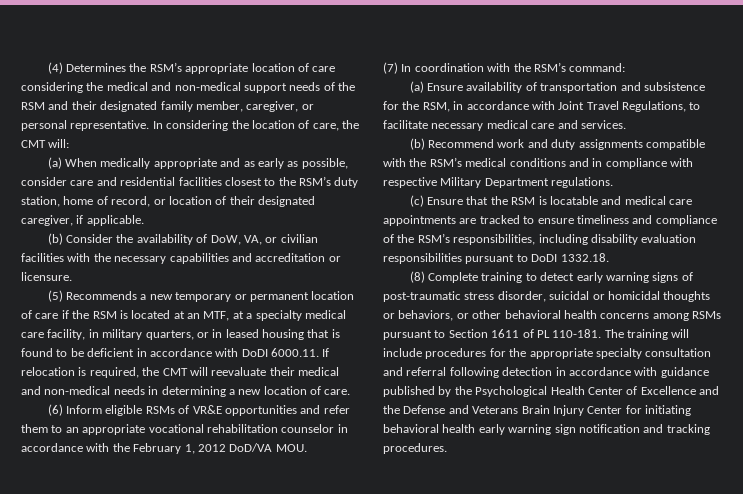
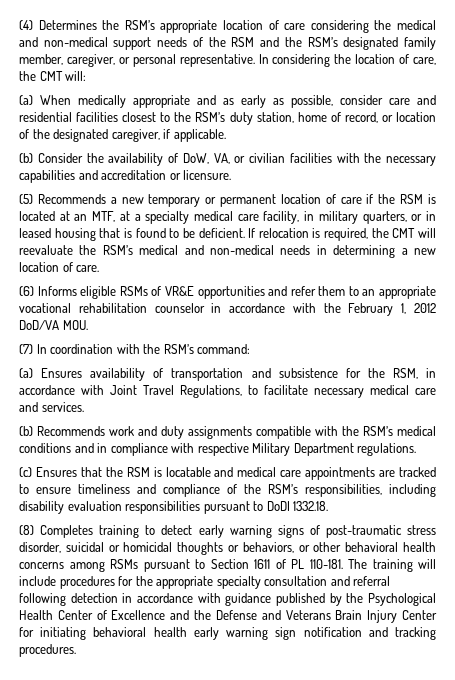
- (4) Determines the RSM’s appropriate location of care considering the medical and non-medical support needs of the RSM and their designated family member, caregiver, or personal representative.
+ (4) Determines the RSM’s appropriate location of care considering the medical and non-medical support needs of the RSM and the RSM’s designated family member, caregiver, or personal representative.
- (a) When medically appropriate and as early as possible, consider care and residential facilities closest to the RSM’s duty station, home of record, or location of their designated caregiver, if applicable.
+ (a) When medically appropriate and as early as possible, consider care and residential facilities closest to the RSM’s duty station, home of record, or location of the designated caregiver, if applicable.
- (5) Recommends a new temporary or permanent location of care if the RSM is located at an MTF, at a specialty medical care facility, in military quarters, or in leased housing that is found to be deficient in accordance with DoDI 6000.11. If relocation is required, the CMT will reevaluate their medical and non-medical needs in determining a new location of care.
+ (5) Recommends a new temporary or permanent location of care if the RSM is located at an MTF, at a specialty medical care facility, in military quarters, or in leased housing that is found to be deficient. If relocation is required, the CMT will reevaluate the RSM’s medical and non-medical needs in determining a new location of care.
- (6) Inform eligible RSMs of VR&E opportunities and refer them to an appropriate vocational rehabilitation counselor in accordance with the February 1, 2012 DoD/VA MOU.
+ (6) Informs eligible RSMs of VR&E opportunities and refer them to an appropriate vocational rehabilitation counselor in accordance with the February 1, 2012 DoD/VA MOU.
- (a) Ensure availability of transportation and subsistence for the RSM, in accordance with Joint Travel Regulations, to facilitate necessary medical care and services.
+ (a) Ensures availability of transportation and subsistence for the RSM, in accordance with Joint Travel Regulations, to facilitate necessary medical care and services.
- (b) Recommend work and duty assignments compatible with the RSM’s medical conditions and in compliance with respective Military Department regulations.
+ (b) Recommends work and duty assignments compatible with the RSM’s medical conditions and in compliance with respective Military Department regulations.
- (c) Ensure that the RSM is locatable and medical care appointments are tracked to ensure timeliness and compliance of the RSM’s responsibilities, including disability evaluation responsibilities pursuant to DoDI 1332.18.
+ (c) Ensures that the RSM is locatable and medical care appointments are tracked to ensure timeliness and compliance of the RSM’s responsibilities, including disability evaluation responsibilities pursuant to DoDI 1332.18.
- (8) Complete training to detect early warning signs of post-traumatic stress disorder, suicidal or homicidal thoughts or behaviors, or other behavioral health concerns among RSMs pursuant to Section 1611 of PL 110-181.
+ (8) Completes training to detect early warning signs of post-traumatic stress disorder, suicidal or homicidal thoughts or behaviors, or other behavioral health concerns among RSMs pursuant to Section 1611 of PL 110-181.

